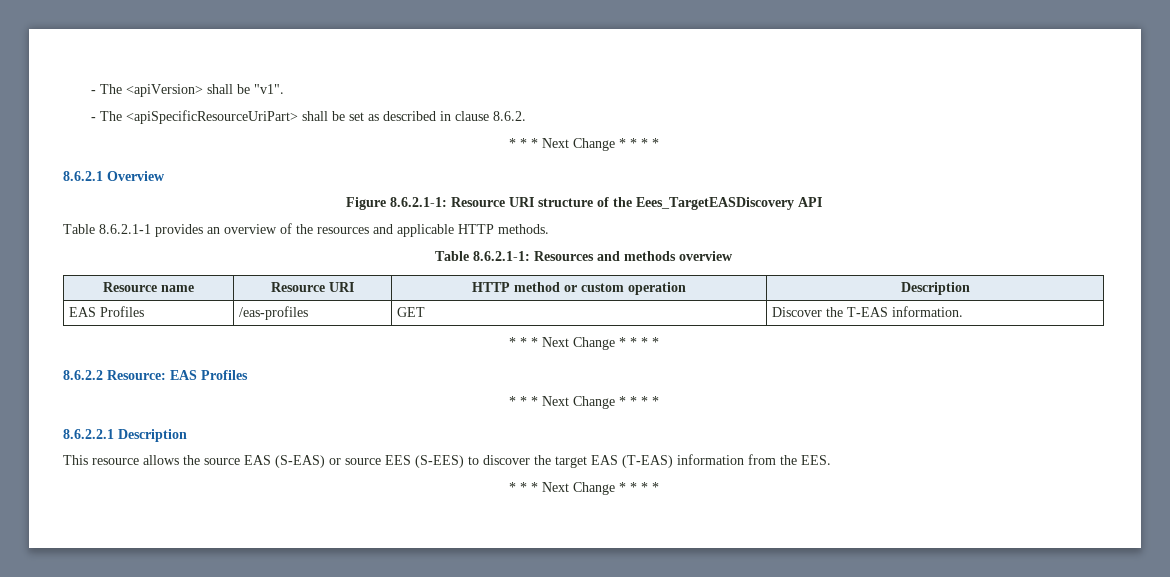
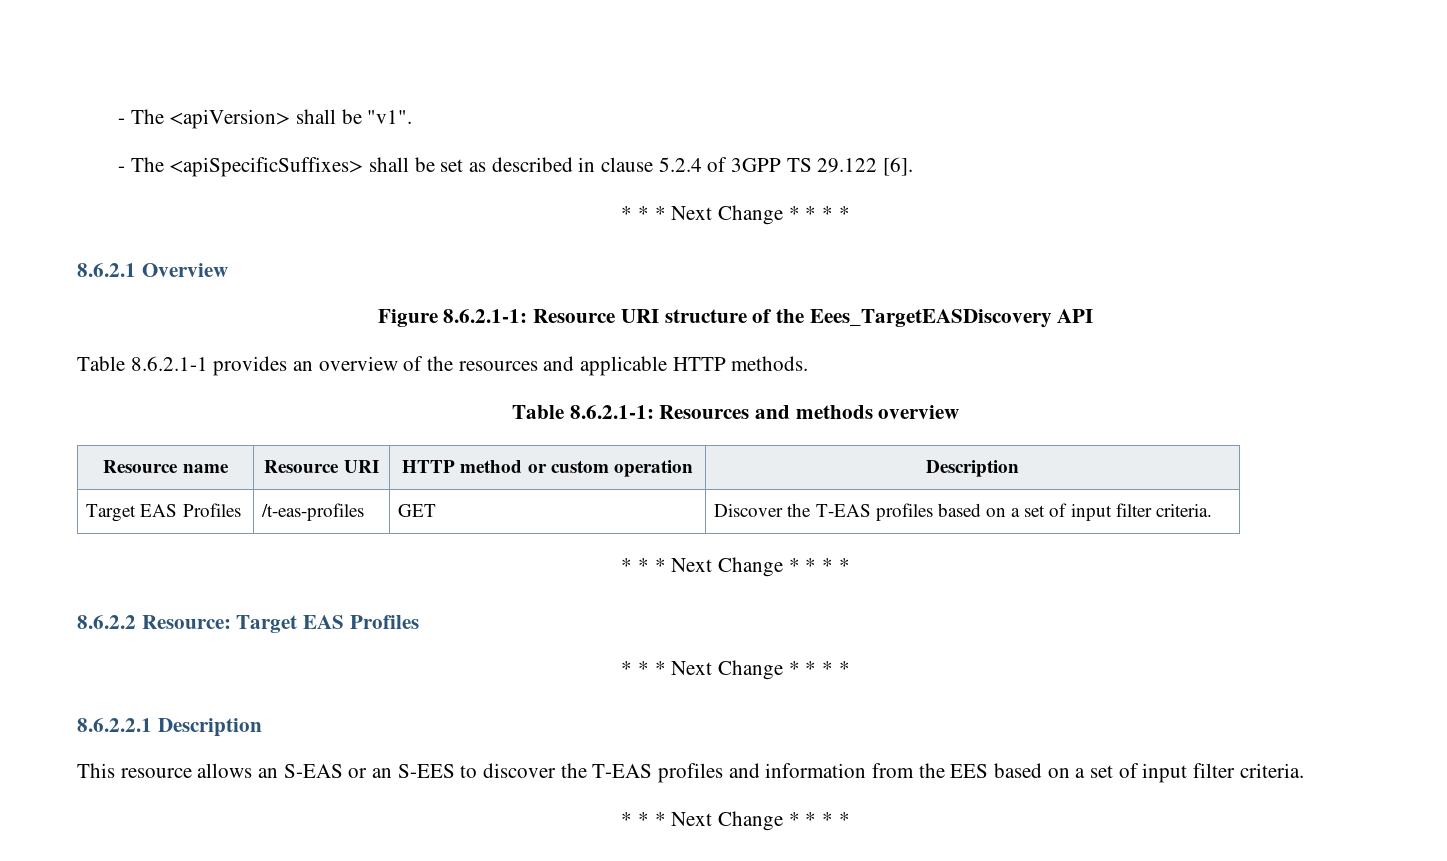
- - The <apiSpecificResourceUriPart> shall be set as described in clause 8.6.2.
+ - The <apiSpecificSuffixes> shall be set as described in clause 5.2.4 of 3GPP TS 29.122 [6].
- EAS Profiles | /eas-profiles | GET | Discover the T-EAS information.
+ Target EAS Profiles | /t-eas-profiles | GET | Discover the T-EAS profiles based on a set of input filter criteria.
- 8.6.2.2 Resource: EAS Profiles
+ 8.6.2.2 Resource: Target EAS Profiles
- This resource allows the source EAS (S-EAS) or source EES (S-EES) to discover the target EAS (T-EAS) information from the EES.
+ This resource allows an S-EAS or an S-EES to discover the T-EAS profiles and information from the EES based on a set of input filter criteria.

